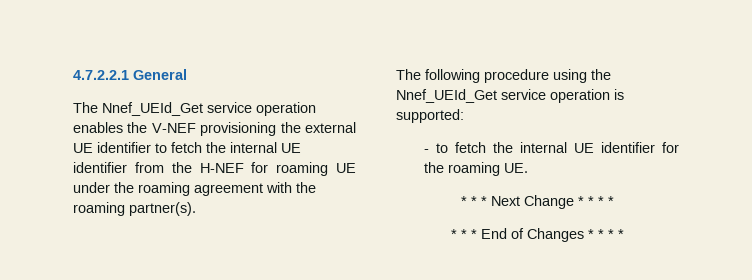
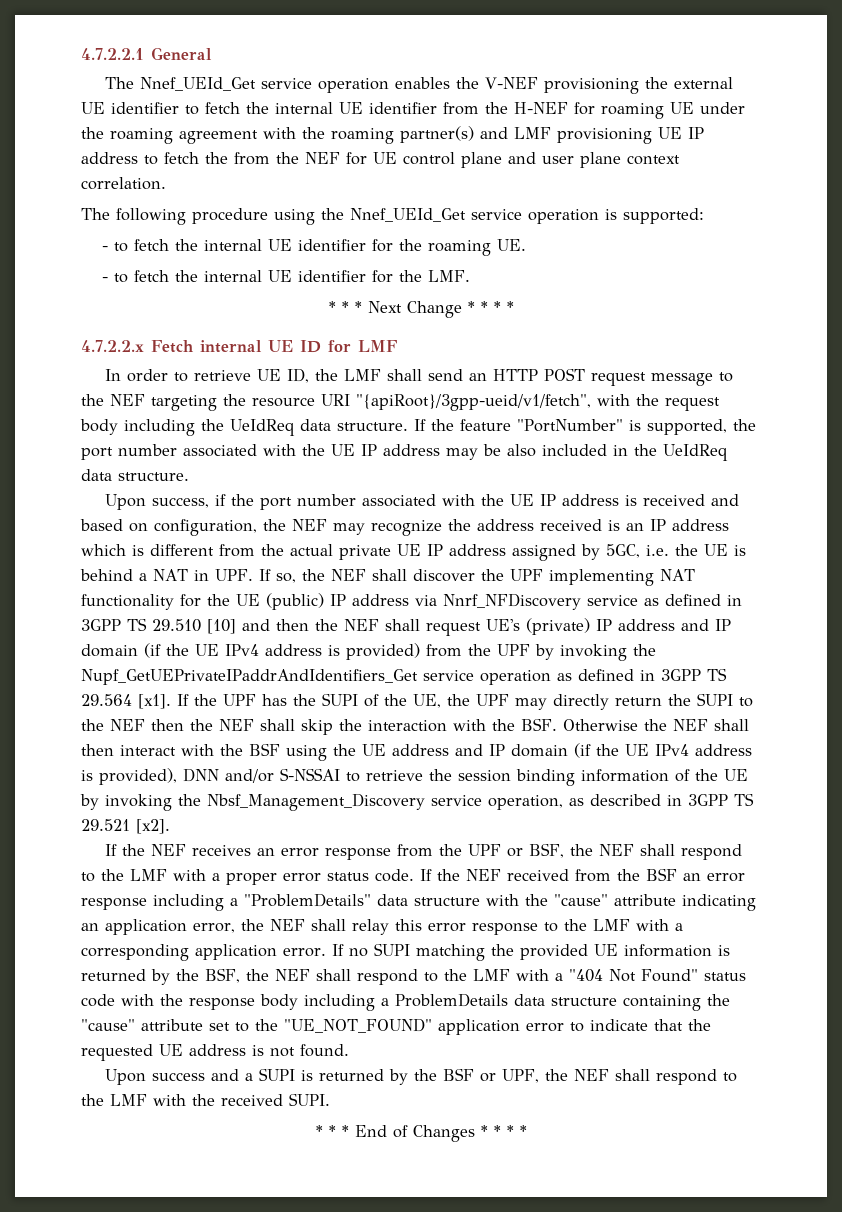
- The Nnef_UEId_Get service operation enables the V-NEF provisioning the external UE identifier to fetch the internal UE identifier from the H-NEF for roaming UE under the roaming agreement with the roaming partner(s).
+ The Nnef_UEId_Get service operation enables the V-NEF provisioning the external UE identifier to fetch the internal UE identifier from the H-NEF for roaming UE under the roaming agreement with the roaming partner(s) and LMF provisioning UE IP address to fetch the from the NEF for UE control plane and user plane context correlation.
+ - to fetch the internal UE identifier for the LMF.
+ 4.7.2.2.x Fetch internal UE ID for LMF
+ In order to retrieve UE ID, the LMF shall send an HTTP POST request message to the NEF targeting the resource URI "{apiRoot}/3gpp-ueid/v1/fetch", with the request body including the UeIdReq data structure. If the feature "PortNumber" is supported, the port number associated with the UE IP address may be also included in the UeIdReq data structure.
+ Upon success, if the port number associated with the UE IP address is received and based on configuration, the NEF may recognize the address received is an IP address which is different from the actual private UE IP address assigned by 5GC, i.e. the UE is behind a NAT in UPF. If so, the NEF shall discover the UPF implementing NAT functionality for the UE (public) IP address via Nnrf_NFDiscovery service as defined in 3GPP TS 29.510 [10] and then the NEF shall request UE's (private) IP address and IP domain (if the UE IPv4 address is provided) from the UPF by invoking the Nupf_GetUEPrivateIPaddrAndIdentifiers_Get service operation as defined in 3GPP TS 29.564 [x1]. If the UPF has the SUPI of the UE, the UPF may directly return the SUPI to the NEF then the NEF shall skip the interaction with the BSF. Otherwise the NEF shall then interact with the BSF using the UE address and IP domain (if the UE IPv4 address is provided), DNN and/or S-NSSAI to retrieve the session binding information of the UE by invoking the Nbsf_Management_Discovery service operation, as described in 3GPP TS 29.521 [x2].
+ If the NEF receives an error response from the UPF or BSF, the NEF shall respond to the LMF with a proper error status code. If the NEF received from the BSF an error response including a "ProblemDetails" data structure with the "cause" attribute indicating an application error, the NEF shall relay this error response to the LMF with a corresponding application error. If no SUPI matching the provided UE information is returned by the BSF, the NEF shall respond to the LMF with a "404 Not Found" status code with the response body including a ProblemDetails data structure containing the "cause" attribute set to the "UE_NOT_FOUND" application error to indicate that the requested UE address is not found.
+ Upon success and a SUPI is returned by the BSF or UPF, the NEF shall respond to the LMF with the received SUPI.

